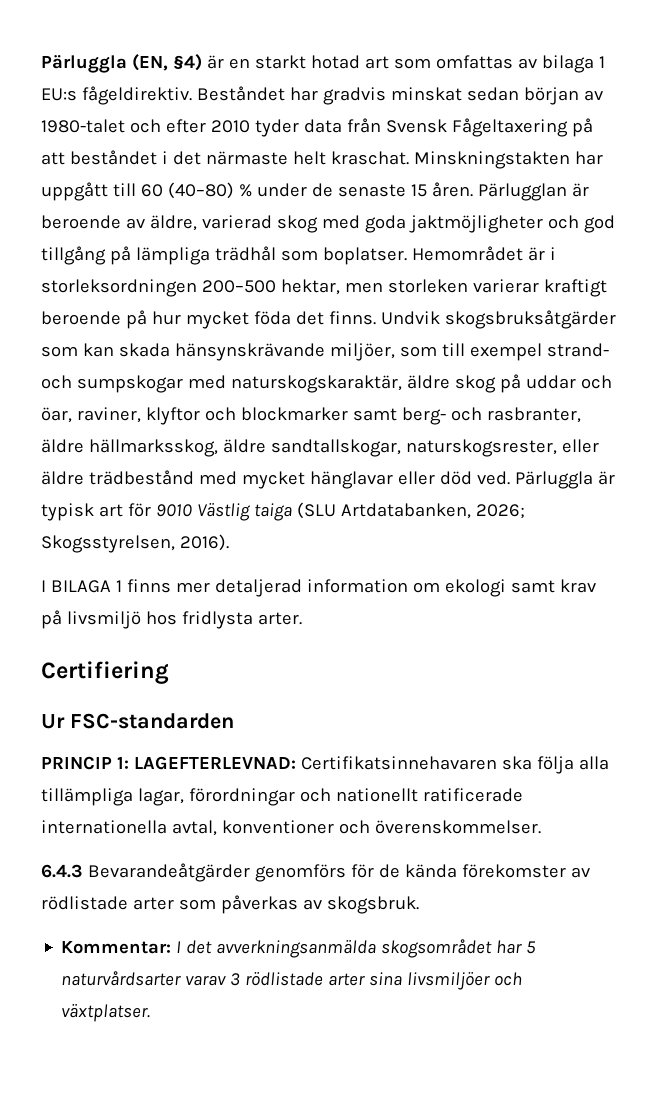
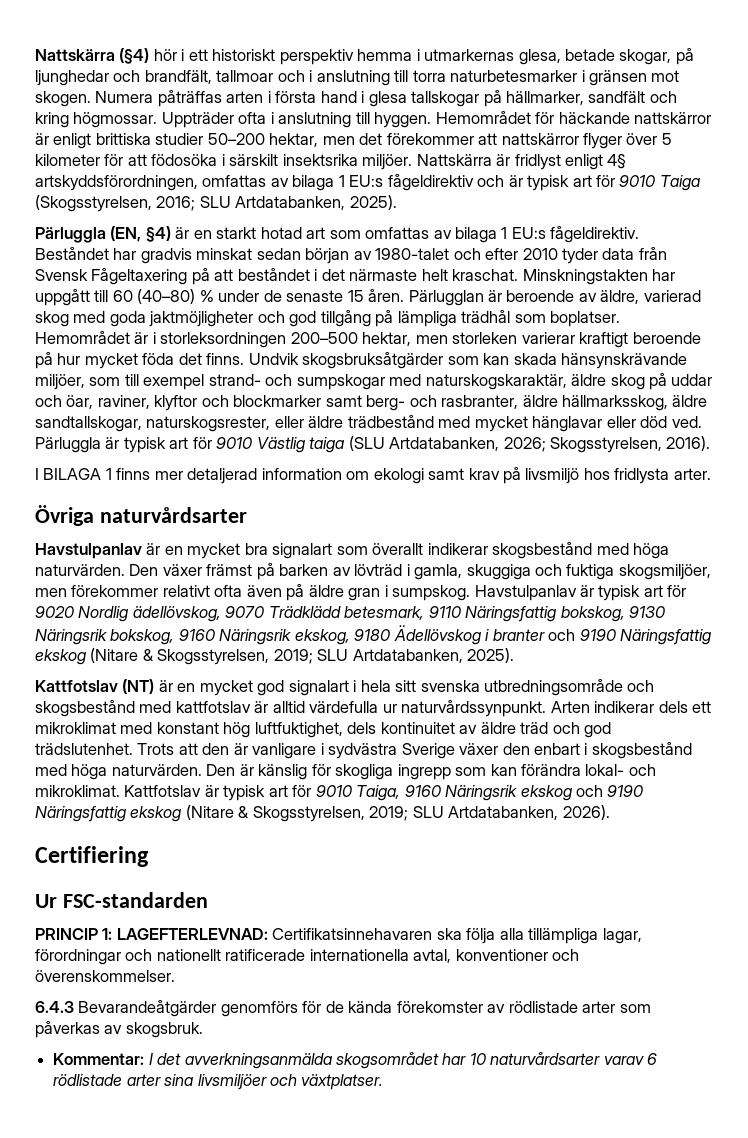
+ Nattskärra (§4) hör i ett historiskt perspektiv hemma i utmarkernas glesa, betade skogar, på ljunghedar och brandfält, tallmoar och i anslutning till torra naturbetesmarker i gränsen mot skogen. Numera påträffas arten i första hand i glesa tallskogar på hällmarker, sandfält och kring högmossar. Uppträder ofta i anslutning till hyggen. Hemområdet för häckande nattskärror är enligt brittiska studier 50–200 hektar, men det förekommer att nattskärror flyger över 5 kilometer för att födosöka i särskilt insektsrika miljöer. Nattskärra är fridlyst enligt 4§ artskyddsförordningen, omfattas av bilaga 1 EU:s fågeldirektiv och är typisk art för 9010 Taiga (Skogsstyrelsen, 2016; SLU Artdatabanken, 2025).
+ Övriga naturvårdsarter
+ Havstulpanlav är en mycket bra signalart som överallt indikerar skogsbestånd med höga naturvärden. Den växer främst på barken av lövträd i gamla, skuggiga och fuktiga skogsmiljöer, men förekommer relativt ofta även på äldre gran i sumpskog. Havstulpanlav är typisk art för 9020 Nordlig ädellövskog, 9070 Trädklädd betesmark, 9110 Näringsfattig bokskog, 9130 Näringsrik bokskog, 9160 Näringsrik ekskog, 9180 Ädellövskog i branter och 9190 Näringsfattig ekskog (Nitare & Skogsstyrelsen, 2019; SLU Artdatabanken, 2025).
+ Kattfotslav (NT) är en mycket god signalart i hela sitt svenska utbredningsområde och skogsbestånd med kattfotslav är alltid värdefulla ur naturvårdssynpunkt. Arten indikerar dels ett mikroklimat med konstant hög luftfuktighet, dels kontinuitet av äldre träd och god trädslutenhet. Trots att den är vanligare i sydvästra Sverige växer den enbart i skogsbestånd med höga naturvärden. Den är känslig för skogliga ingrepp som kan förändra lokal- och mikroklimat. Kattfotslav är typisk art för 9010 Taiga, 9160 Näringsrik ekskog och 9190 Näringsfattig ekskog (Nitare & Skogsstyrelsen, 2019; SLU Artdatabanken, 2026).
- Kommentar: I det avverkningsanmälda skogsområdet har 5 naturvårdsarter varav 3 rödlistade arter sina livsmiljöer och växtplatser.
+ Kommentar: I det avverkningsanmälda skogsområdet har 10 naturvårdsarter varav 6 rödlistade arter sina livsmiljöer och växtplatser.

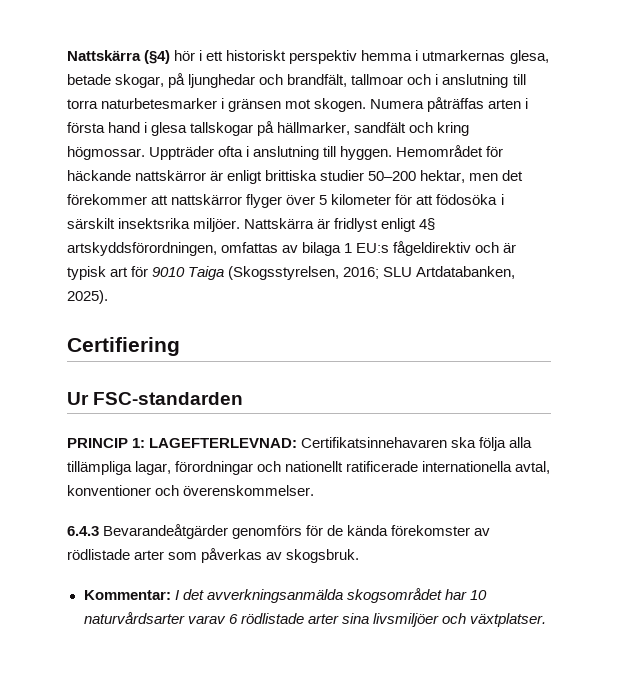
- Pärluggla (EN, §4) är en starkt hotad art som omfattas av bilaga 1 EU:s fågeldirektiv. Beståndet har gradvis minskat sedan början av 1980-talet och efter 2010 tyder data från Svensk Fågeltaxering på att beståndet i det närmaste helt kraschat. Minskningstakten har uppgått till 60 (40–80) % under de senaste 15 åren. Pärlugglan är beroende av äldre, varierad skog med goda jaktmöjligheter och god tillgång på lämpliga trädhål som boplatser. Hemområdet är i storleksordningen 200–500 hektar, men storleken varierar kraftigt beroende på hur mycket föda det finns. Undvik skogsbruksåtgärder som kan skada hänsynskrävande miljöer, som till exempel strand- och sumpskogar med naturskogskaraktär, äldre skog på uddar och öar, raviner, klyftor och blockmarker samt berg- och rasbranter, äldre hällmarksskog, äldre sandtallskogar, naturskogsrester, eller äldre trädbestånd med mycket hänglavar eller död ved. Pärluggla är typisk art för 9010 Västlig taiga (SLU Artdatabanken, 2026; Skogsstyrelsen, 2016).
- I BILAGA 1 finns mer detaljerad information om ekologi samt krav på livsmiljö hos fridlysta arter.
- Övriga naturvårdsarter
- Havstulpanlav är en mycket bra signalart som överallt indikerar skogsbestånd med höga naturvärden. Den växer främst på barken av lövträd i gamla, skuggiga och fuktiga skogsmiljöer, men förekommer relativt ofta även på äldre gran i sumpskog. Havstulpanlav är typisk art för 9020 Nordlig ädellövskog, 9070 Trädklädd betesmark, 9110 Näringsfattig bokskog, 9130 Näringsrik bokskog, 9160 Näringsrik ekskog, 9180 Ädellövskog i branter och 9190 Näringsfattig ekskog (Nitare & Skogsstyrelsen, 2019; SLU Artdatabanken, 2025).
- Kattfotslav (NT) är en mycket god signalart i hela sitt svenska utbredningsområde och skogsbestånd med kattfotslav är alltid värdefulla ur naturvårdssynpunkt. Arten indikerar dels ett mikroklimat med konstant hög luftfuktighet, dels kontinuitet av äldre träd och god trädslutenhet. Trots att den är vanligare i sydvästra Sverige växer den enbart i skogsbestånd med höga naturvärden. Den är känslig för skogliga ingrepp som kan förändra lokal- och mikroklimat. Kattfotslav är typisk art för 9010 Taiga, 9160 Näringsrik ekskog och 9190 Näringsfattig ekskog (Nitare & Skogsstyrelsen, 2019; SLU Artdatabanken, 2026).

